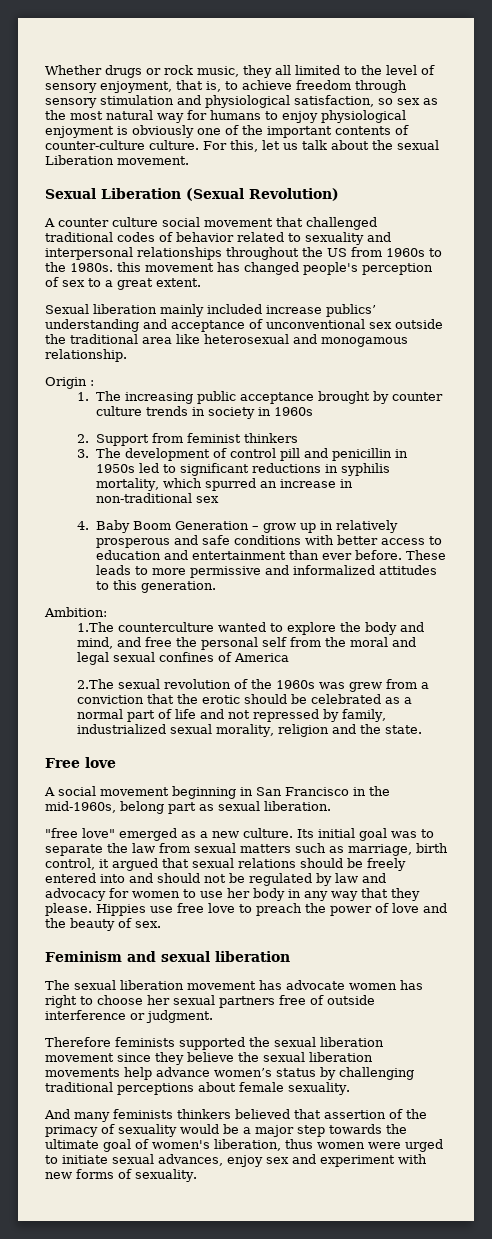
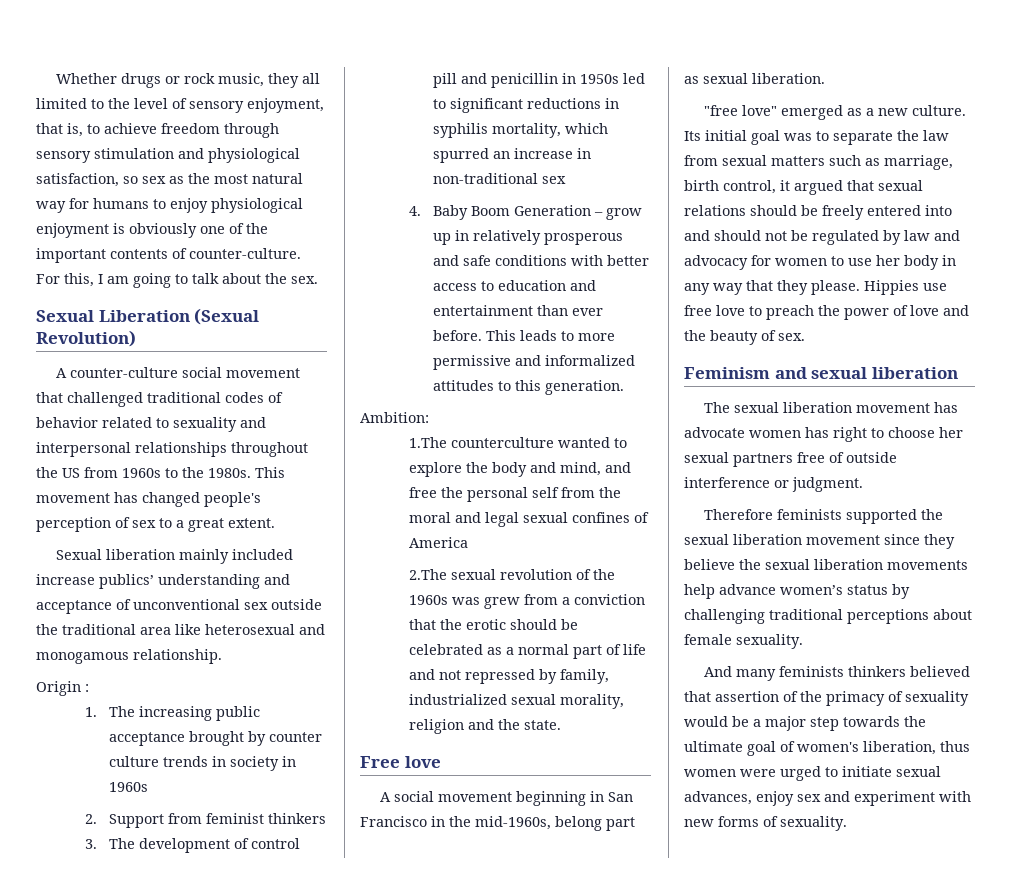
- Whether drugs or rock music, they all limited to the level of sensory enjoyment, that is, to achieve freedom through sensory stimulation and physiological satisfaction, so sex as the most natural way for humans to enjoy physiological enjoyment is obviously one of the important contents of counter-culture culture. For this, let us talk about the sexual Liberation movement.
+ Whether drugs or rock music, they all limited to the level of sensory enjoyment, that is, to achieve freedom through sensory stimulation and physiological satisfaction, so sex as the most natural way for humans to enjoy physiological enjoyment is obviously one of the important contents of counter-culture. For this, I am going to talk about the sex.
- A counter culture social movement that challenged traditional codes of behavior related to sexuality and interpersonal relationships throughout the US from 1960s to the 1980s. this movement has changed people's perception of sex to a great extent.
+ A counter-culture social movement that challenged traditional codes of behavior related to sexuality and interpersonal relationships throughout the US from 1960s to the 1980s. This movement has changed people's perception of sex to a great extent.
- These leads to more permissive and informalized attitudes to this generation.
+ This leads to more permissive and informalized attitudes to this generation.

